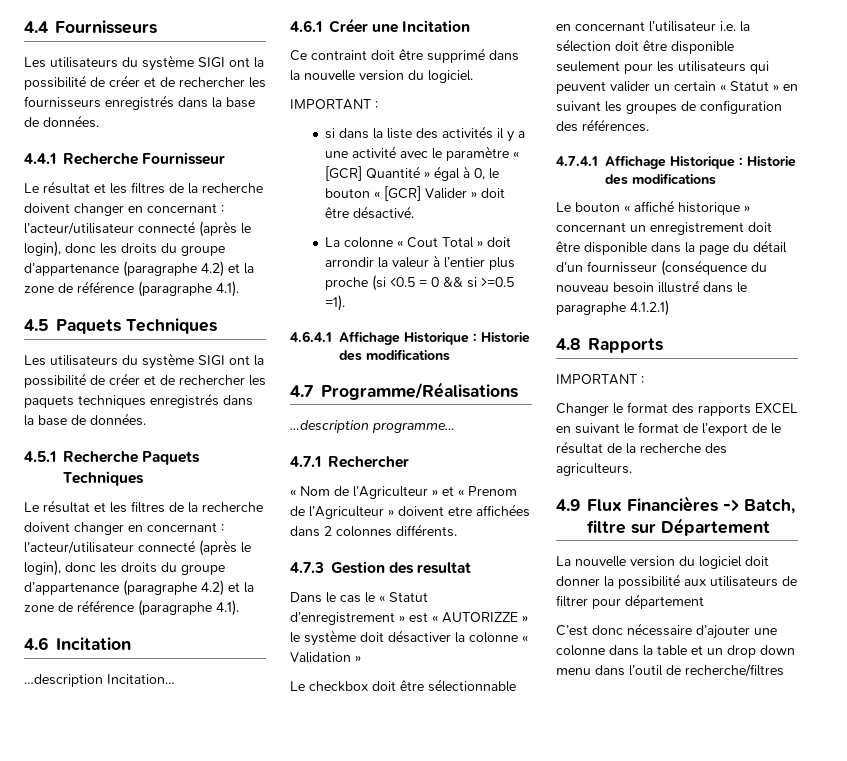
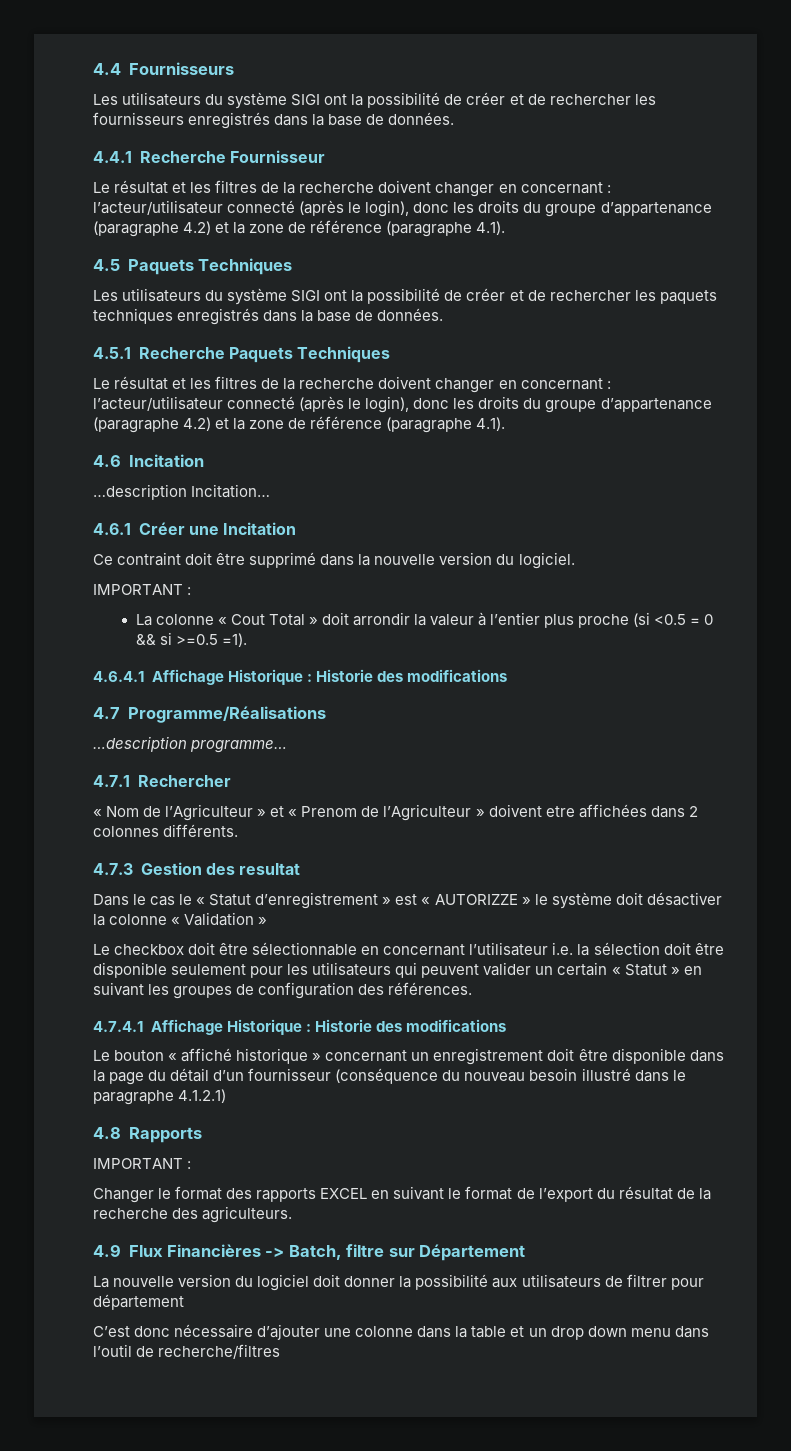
- si dans la liste des activités il y a une activité avec le paramètre « [GCR] Quantité » égal à 0, le bouton « [GCR] Valider » doit être désactivé.
- Changer le format des rapports EXCEL en suivant le format de l’export de le résultat de la recherche des agriculteurs.
+ Changer le format des rapports EXCEL en suivant le format de l’export du résultat de la recherche des agriculteurs.

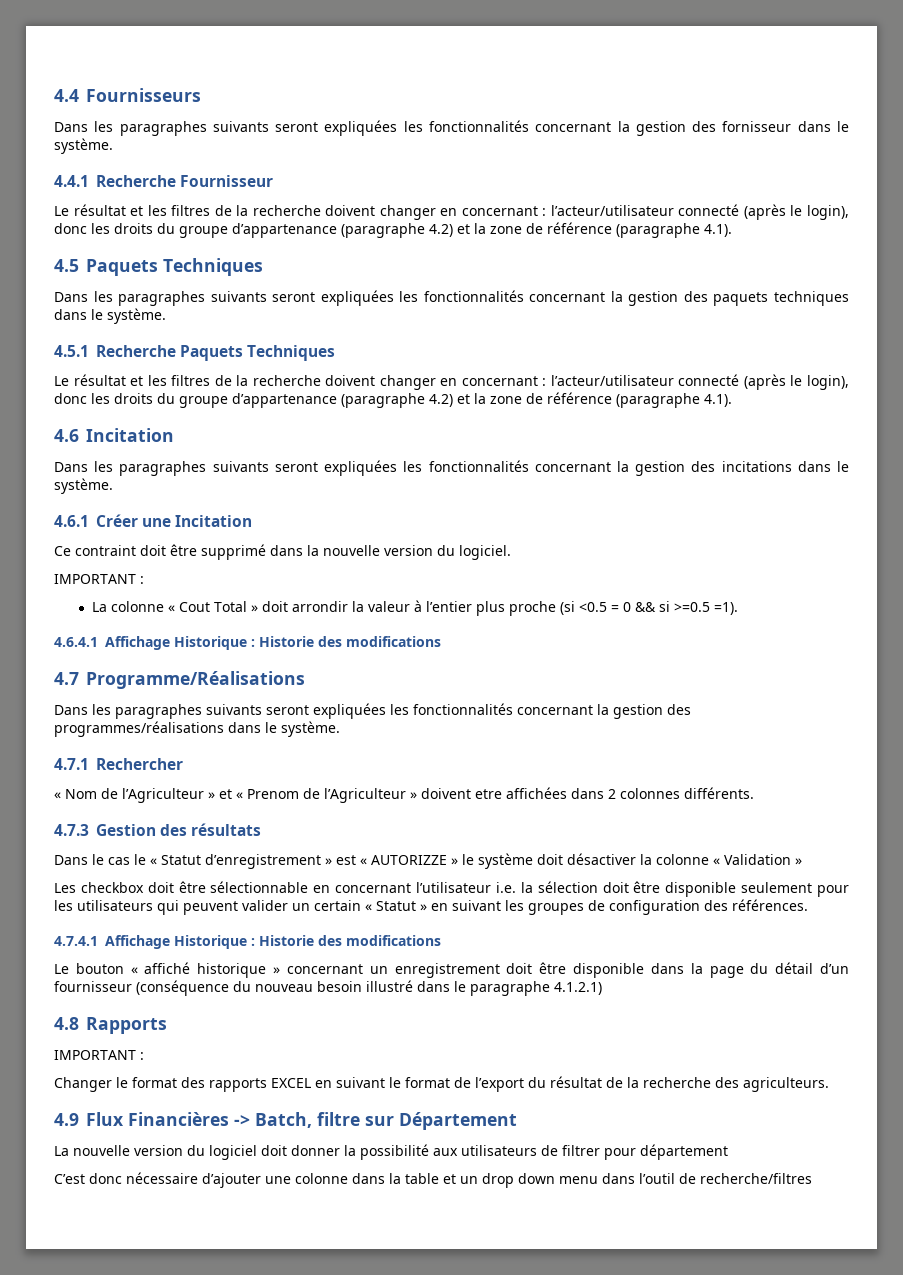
- Les utilisateurs du système SIGI ont la possibilité de créer et de rechercher les fournisseurs enregistrés dans la base de données.
+ Dans les paragraphes suivants seront expliquées les fonctionnalités concernant la gestion des fornisseur dans le système.
- Les utilisateurs du système SIGI ont la possibilité de créer et de rechercher les paquets techniques enregistrés dans la base de données.
+ Dans les paragraphes suivants seront expliquées les fonctionnalités concernant la gestion des paquets techniques dans le système.
- …description Incitation…
+ Dans les paragraphes suivants seront expliquées les fonctionnalités concernant la gestion des incitations dans le système.
- …description programme…
+ Dans les paragraphes suivants seront expliquées les fonctionnalités concernant la gestion des programmes/réalisations dans le système.
- 4.7.3 Gestion des resultat
+ 4.7.3 Gestion des résultats
- Le checkbox doit être sélectionnable en concernant l’utilisateur i.e. la sélection doit être disponible seulement pour les utilisateurs qui peuvent valider un certain « Statut » en suivant les groupes de configuration des références.
+ Les checkbox doit être sélectionnable en concernant l’utilisateur i.e. la sélection doit être disponible seulement pour les utilisateurs qui peuvent valider un certain « Statut » en suivant les groupes de configuration des références.

